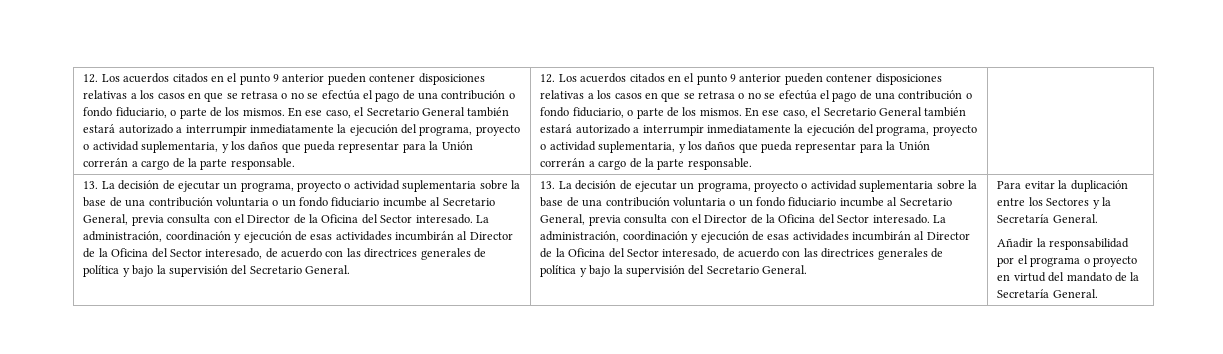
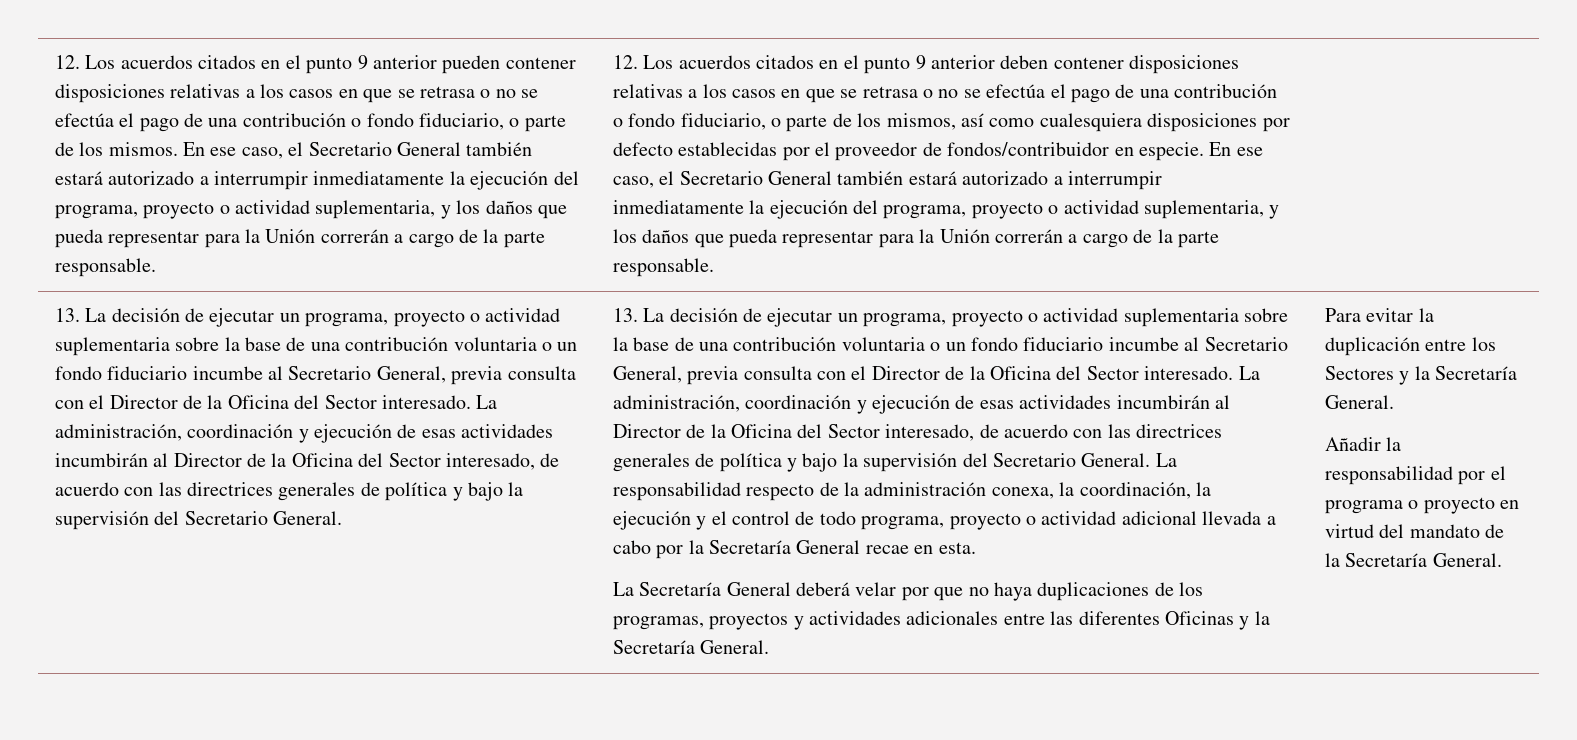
- En ese caso, el Secretario General también estará autorizado a interrumpir inmediatamente la ejecución del programa, proyecto o actividad suplementaria, y los daños que pueda representar para la Unión correrán a cargo de la parte responsable. | 12. Los acuerdos citados en el punto 9 anterior pueden contener disposiciones relativas a los casos en que se retrasa o no se efectúa el pago de una contribución o fondo fiduciario, o parte de los mismos.
+ En ese caso, el Secretario General también estará autorizado a interrumpir inmediatamente la ejecución del programa, proyecto o actividad suplementaria, y los daños que pueda representar para la Unión correrán a cargo de la parte responsable. | 12. Los acuerdos citados en el punto 9 anterior deben contener disposiciones relativas a los casos en que se retrasa o no se efectúa el pago de una contribución o fondo fiduciario, o parte de los mismos, así como cualesquiera disposiciones por defecto establecidas por el proveedor de fondos/contribuidor en especie.
+ La responsabilidad respecto de la administración conexa, la coordinación, la ejecución y el control de todo programa, proyecto o actividad adicional llevada a cabo por la Secretaría General recae en esta.
+ La Secretaría General deberá velar por que no haya duplicaciones de los programas, proyectos y actividades adicionales entre las diferentes Oficinas y la Secretaría General.

